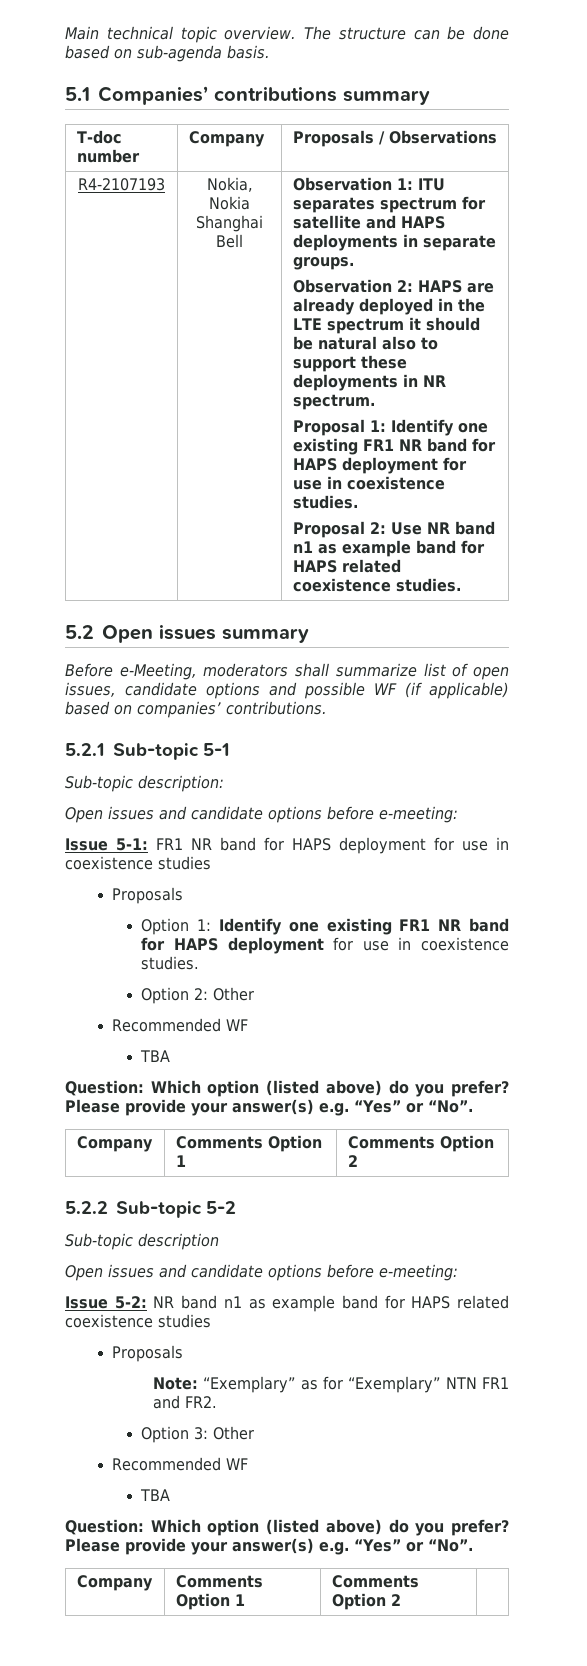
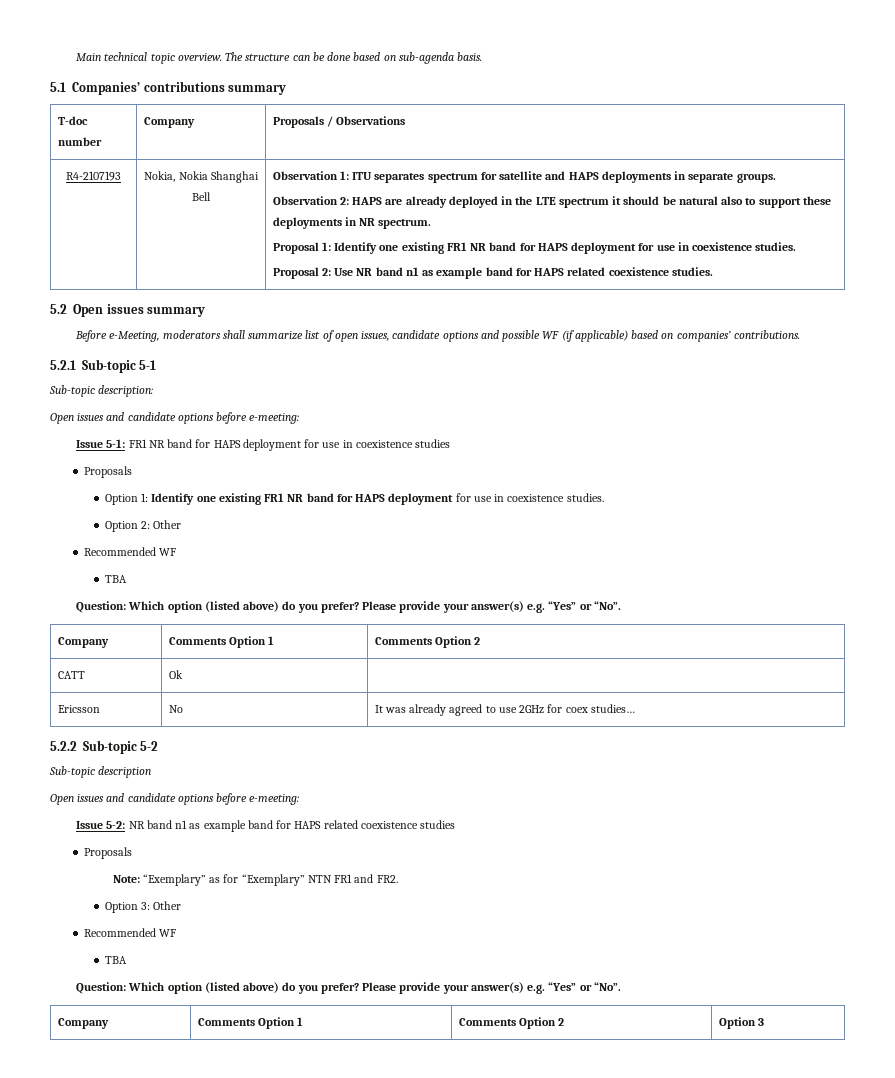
+ CATT | Ok |
+ Ericsson | No | It was already agreed to use 2GHz for coex studies…
- Company | Comments Option 1 | Comments Option 2 |
+ Company | Comments Option 1 | Comments Option 2 | Option 3

